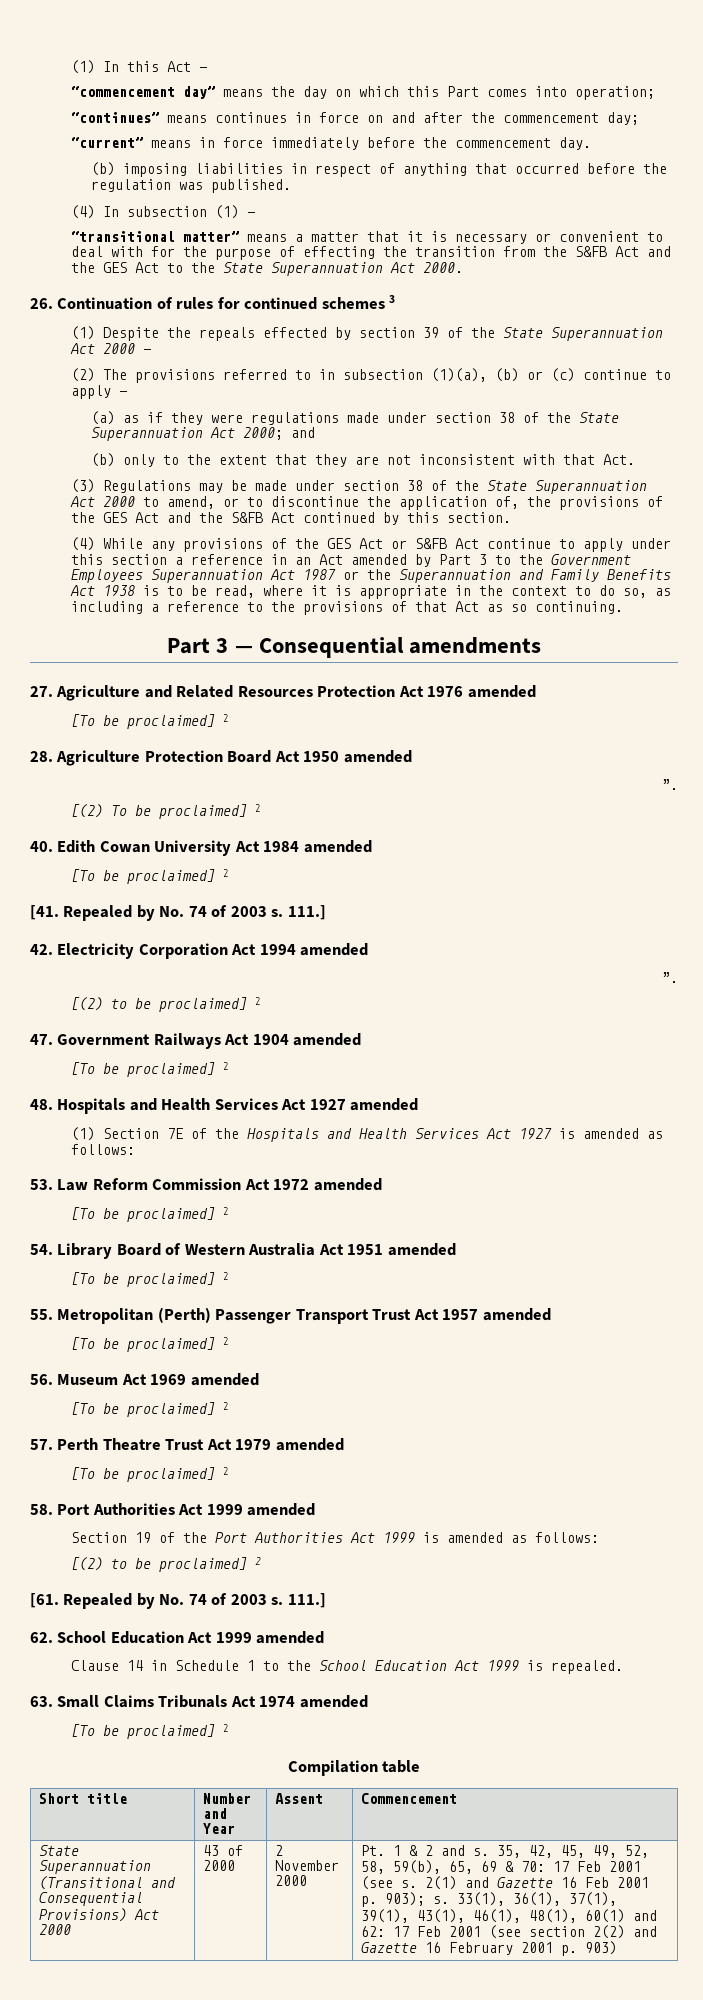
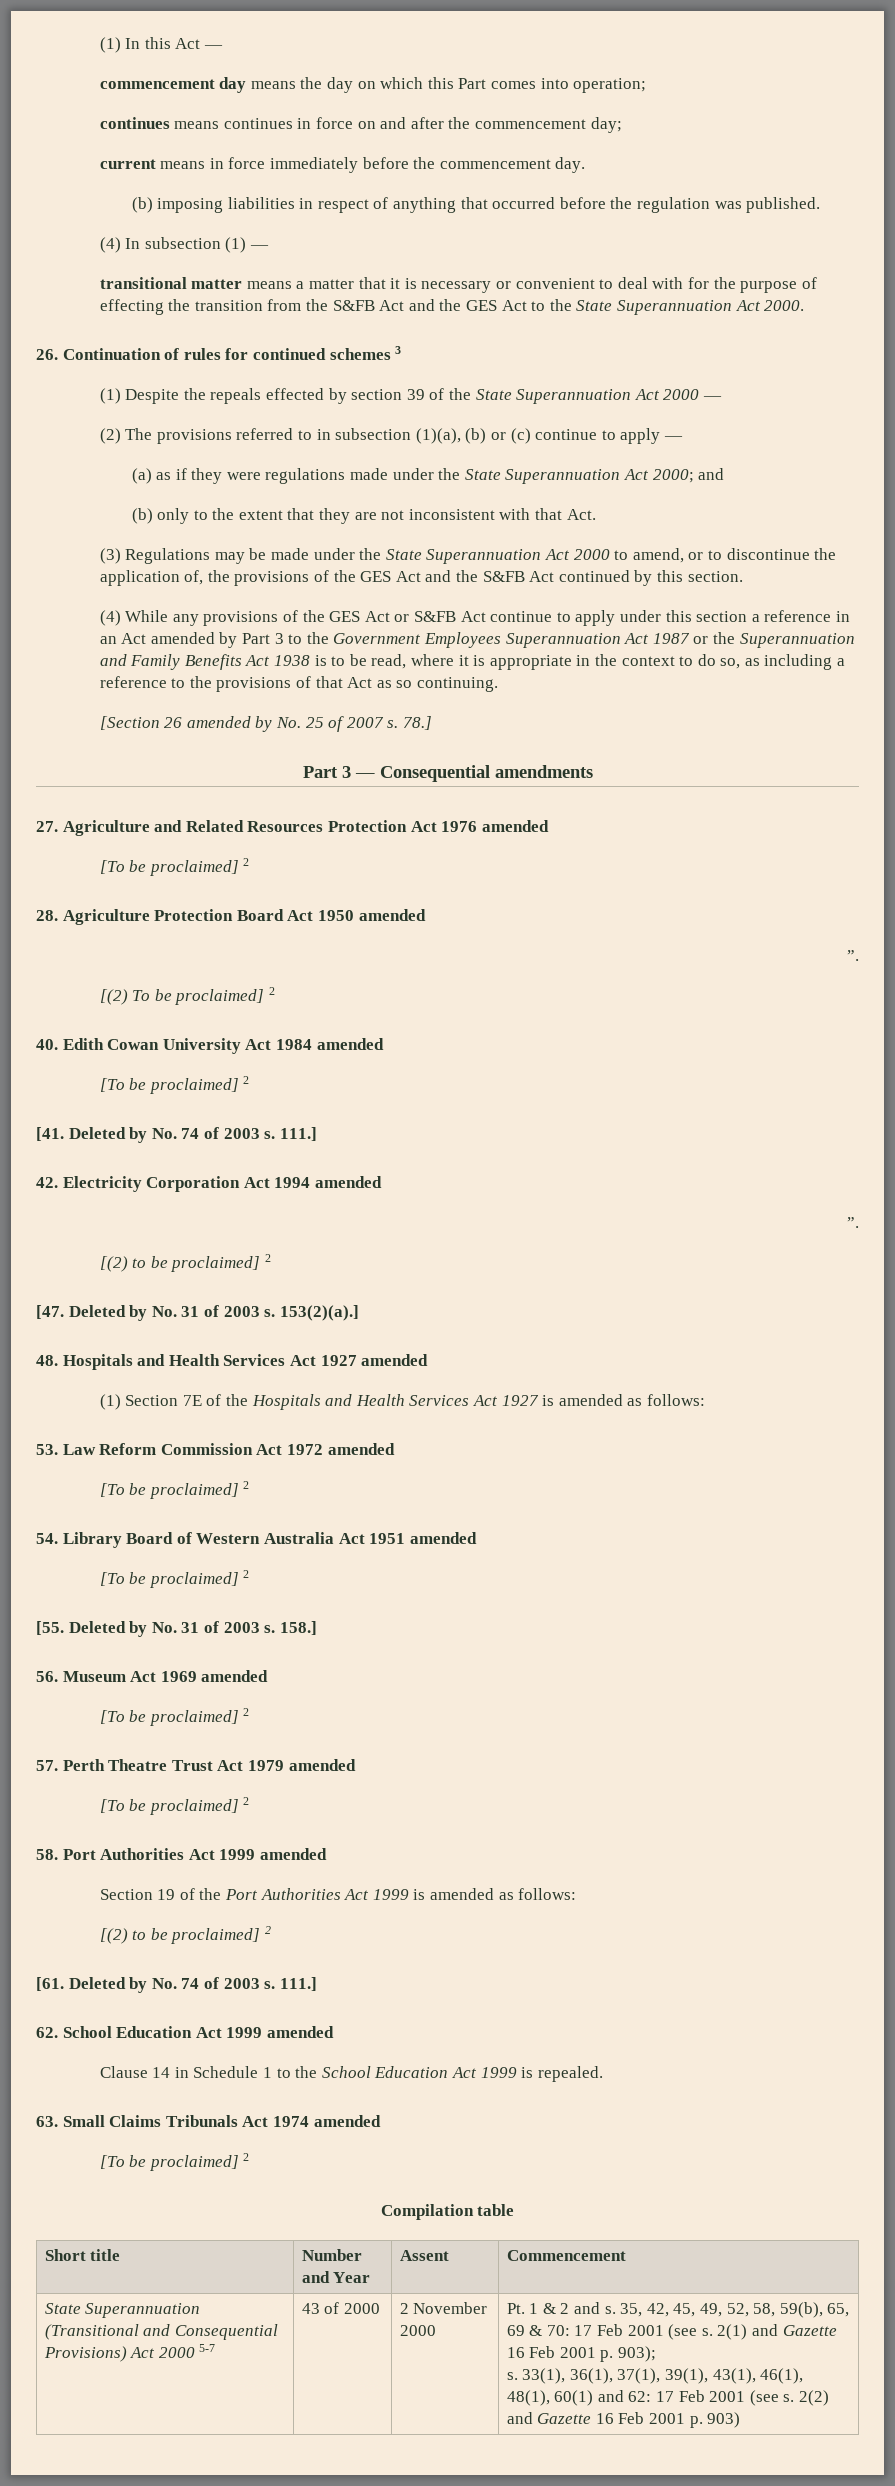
- “commencement day” means the day on which this Part comes into operation;
+ commencement day means the day on which this Part comes into operation;
- “continues” means continues in force on and after the commencement day;
+ continues means continues in force on and after the commencement day;
- “current” means in force immediately before the commencement day.
+ current means in force immediately before the commencement day.
- “transitional matter” means a matter that it is necessary or convenient to deal with for the purpose of effecting the transition from the S&FB Act and the GES Act to the State Superannuation Act 2000.
+ transitional matter means a matter that it is necessary or convenient to deal with for the purpose of effecting the transition from the S&FB Act and the GES Act to the State Superannuation Act 2000.
- (a) as if they were regulations made under section 38 of the State Superannuation Act 2000; and
+ (a) as if they were regulations made under the State Superannuation Act 2000; and
- (3) Regulations may be made under section 38 of the State Superannuation Act 2000 to amend, or to discontinue the application of, the provisions of the GES Act and the S&FB Act continued by this section.
+ (3) Regulations may be made under the State Superannuation Act 2000 to amend, or to discontinue the application of, the provisions of the GES Act and the S&FB Act continued by this section.
+ [Section 26 amended by No. 25 of 2007 s. 78.]
- [41. Repealed by No. 74 of 2003 s.
+ [41. Deleted by No. 74 of 2003 s.
- 47. Government Railways Act 1904 amended
- [To be proclaimed] 2
+ [47. Deleted by No. 31 of 2003 s. 153(2)(a).]
- 55. Metropolitan (Perth) Passenger Transport Trust Act 1957 amended
- [To be proclaimed] 2
+ [55. Deleted by No. 31 of 2003 s. 158.]
- [61. Repealed by No. 74 of 2003 s.
+ [61. Deleted by No. 74 of 2003 s.
- State Superannuation (Transitional and Consequential Provisions) Act 2000
+ State Superannuation (Transitional and Consequential Provisions) Act 2000 5-7
- 2(1) and Gazette 16 Feb 2001 p. 903); s.
+ 2(1) and Gazette 16 Feb 2001 p. 903);
+ s.
- 33(1), 36(1), 37(1), 39(1), 43(1), 46(1), 48(1), 60(1) and 62: 17 Feb 2001 (see section 2(2) and Gazette 16 February 2001 p. 903)
+ 33(1), 36(1), 37(1), 39(1), 43(1), 46(1), 48(1), 60(1) and 62: 17 Feb 2001 (see s. 2(2) and Gazette 16 Feb 2001 p. 903)

